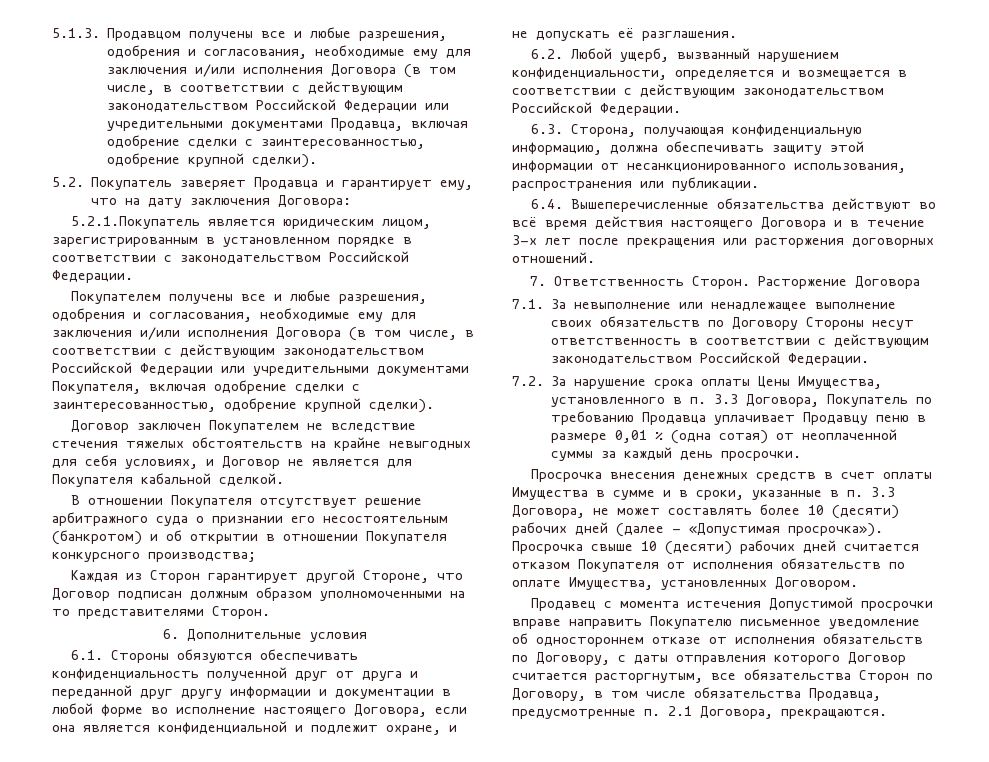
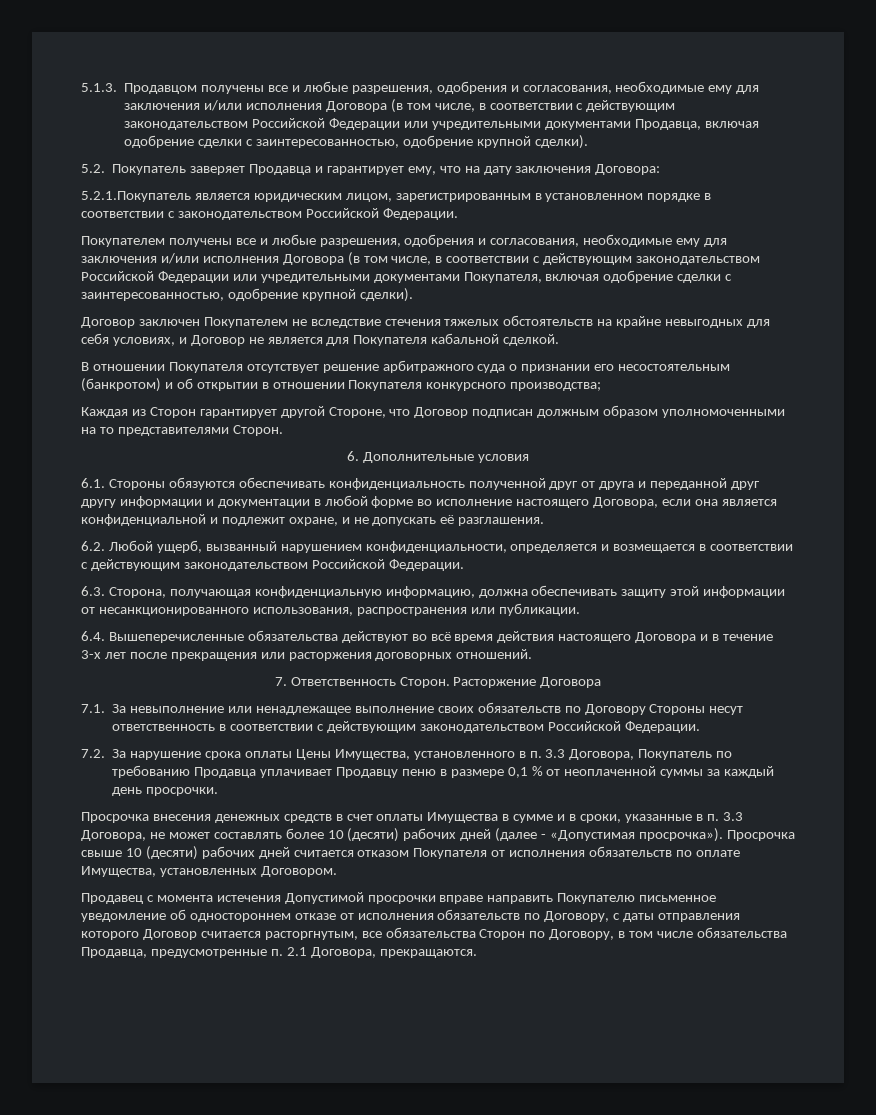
- 7.2. За нарушение срока оплаты Цены Имущества, установленного в п. 3.3 Договора, Покупатель по требованию Продавца уплачивает Продавцу пеню в размере 0,01 % (одна сотая) от неоплаченной суммы за каждый день просрочки.
+ 7.2. За нарушение срока оплаты Цены Имущества, установленного в п. 3.3 Договора, Покупатель по требованию Продавца уплачивает Продавцу пеню в размере 0,1 % от неоплаченной суммы за каждый день просрочки.

